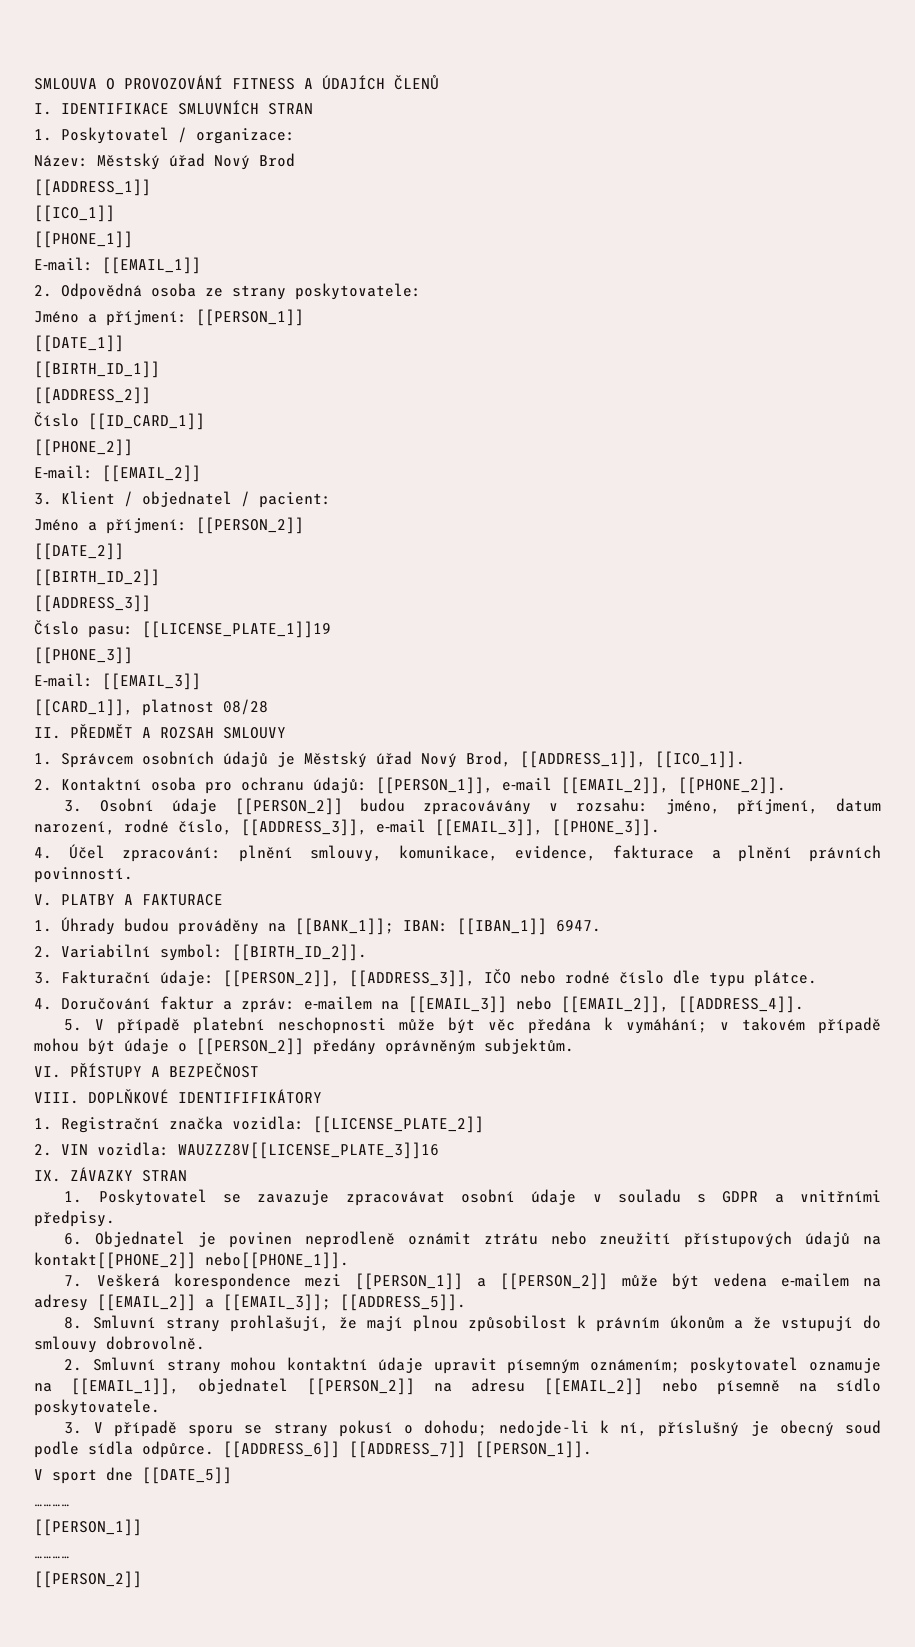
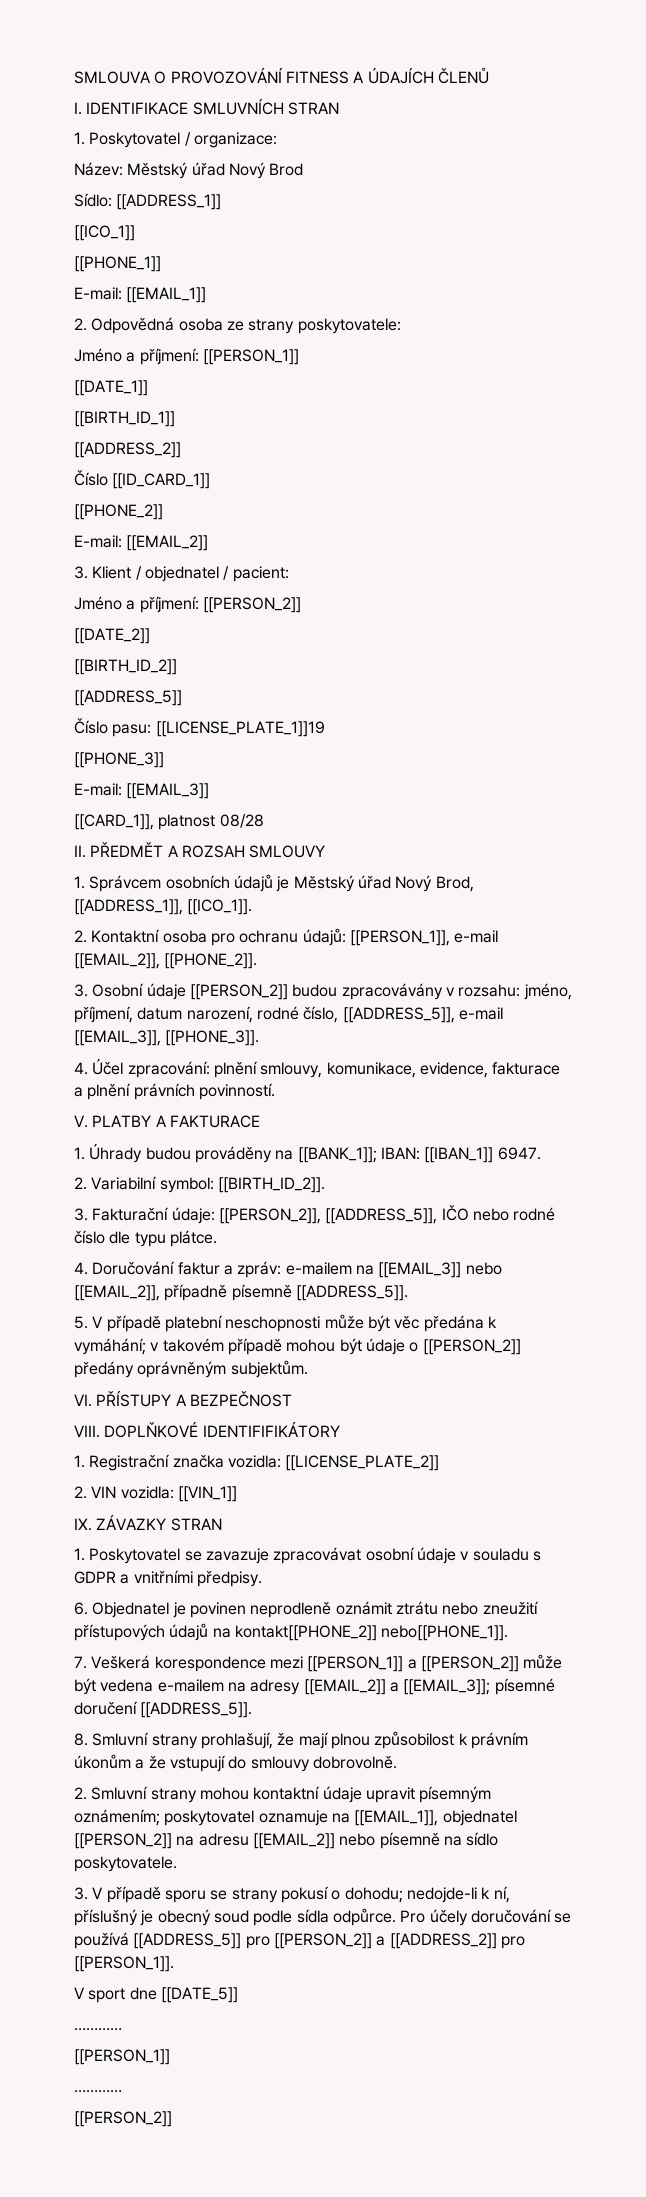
- [[ADDRESS_1]]
+ Sídlo: [[ADDRESS_1]]
  [[BIRTH_ID_2]]
- [[ADDRESS_3]]
+ [[ADDRESS_5]]
- 3. Osobní údaje [[PERSON_2]] budou zpracovávány v rozsahu: jméno, příjmení, datum narození, rodné číslo, [[ADDRESS_3]], e‑mail [[EMAIL_3]], [[PHONE_3]].
+ 3. Osobní údaje [[PERSON_2]] budou zpracovávány v rozsahu: jméno, příjmení, datum narození, rodné číslo, [[ADDRESS_5]], e‑mail [[EMAIL_3]], [[PHONE_3]].
- 3. Fakturační údaje: [[PERSON_2]], [[ADDRESS_3]], IČO nebo rodné číslo dle typu plátce.
+ 3. Fakturační údaje: [[PERSON_2]], [[ADDRESS_5]], IČO nebo rodné číslo dle typu plátce.
- 4. Doručování faktur a zpráv: e‑mailem na [[EMAIL_3]] nebo [[EMAIL_2]], [[ADDRESS_4]].
+ 4. Doručování faktur a zpráv: e‑mailem na [[EMAIL_3]] nebo [[EMAIL_2]], případně písemně [[ADDRESS_5]].
- 2. VIN vozidla: WAUZZZ8V[[LICENSE_PLATE_3]]16
+ 2. VIN vozidla: [[VIN_1]]
- 7. Veškerá korespondence mezi [[PERSON_1]] a [[PERSON_2]] může být vedena e‑mailem na adresy [[EMAIL_2]] a [[EMAIL_3]]; [[ADDRESS_5]].
+ 7. Veškerá korespondence mezi [[PERSON_1]] a [[PERSON_2]] může být vedena e‑mailem na adresy [[EMAIL_2]] a [[EMAIL_3]]; písemné doručení [[ADDRESS_5]].
- [[ADDRESS_6]] [[ADDRESS_7]] [[PERSON_1]].
+ Pro účely doručování se používá [[ADDRESS_5]] pro [[PERSON_2]] a [[ADDRESS_2]] pro [[PERSON_1]].

